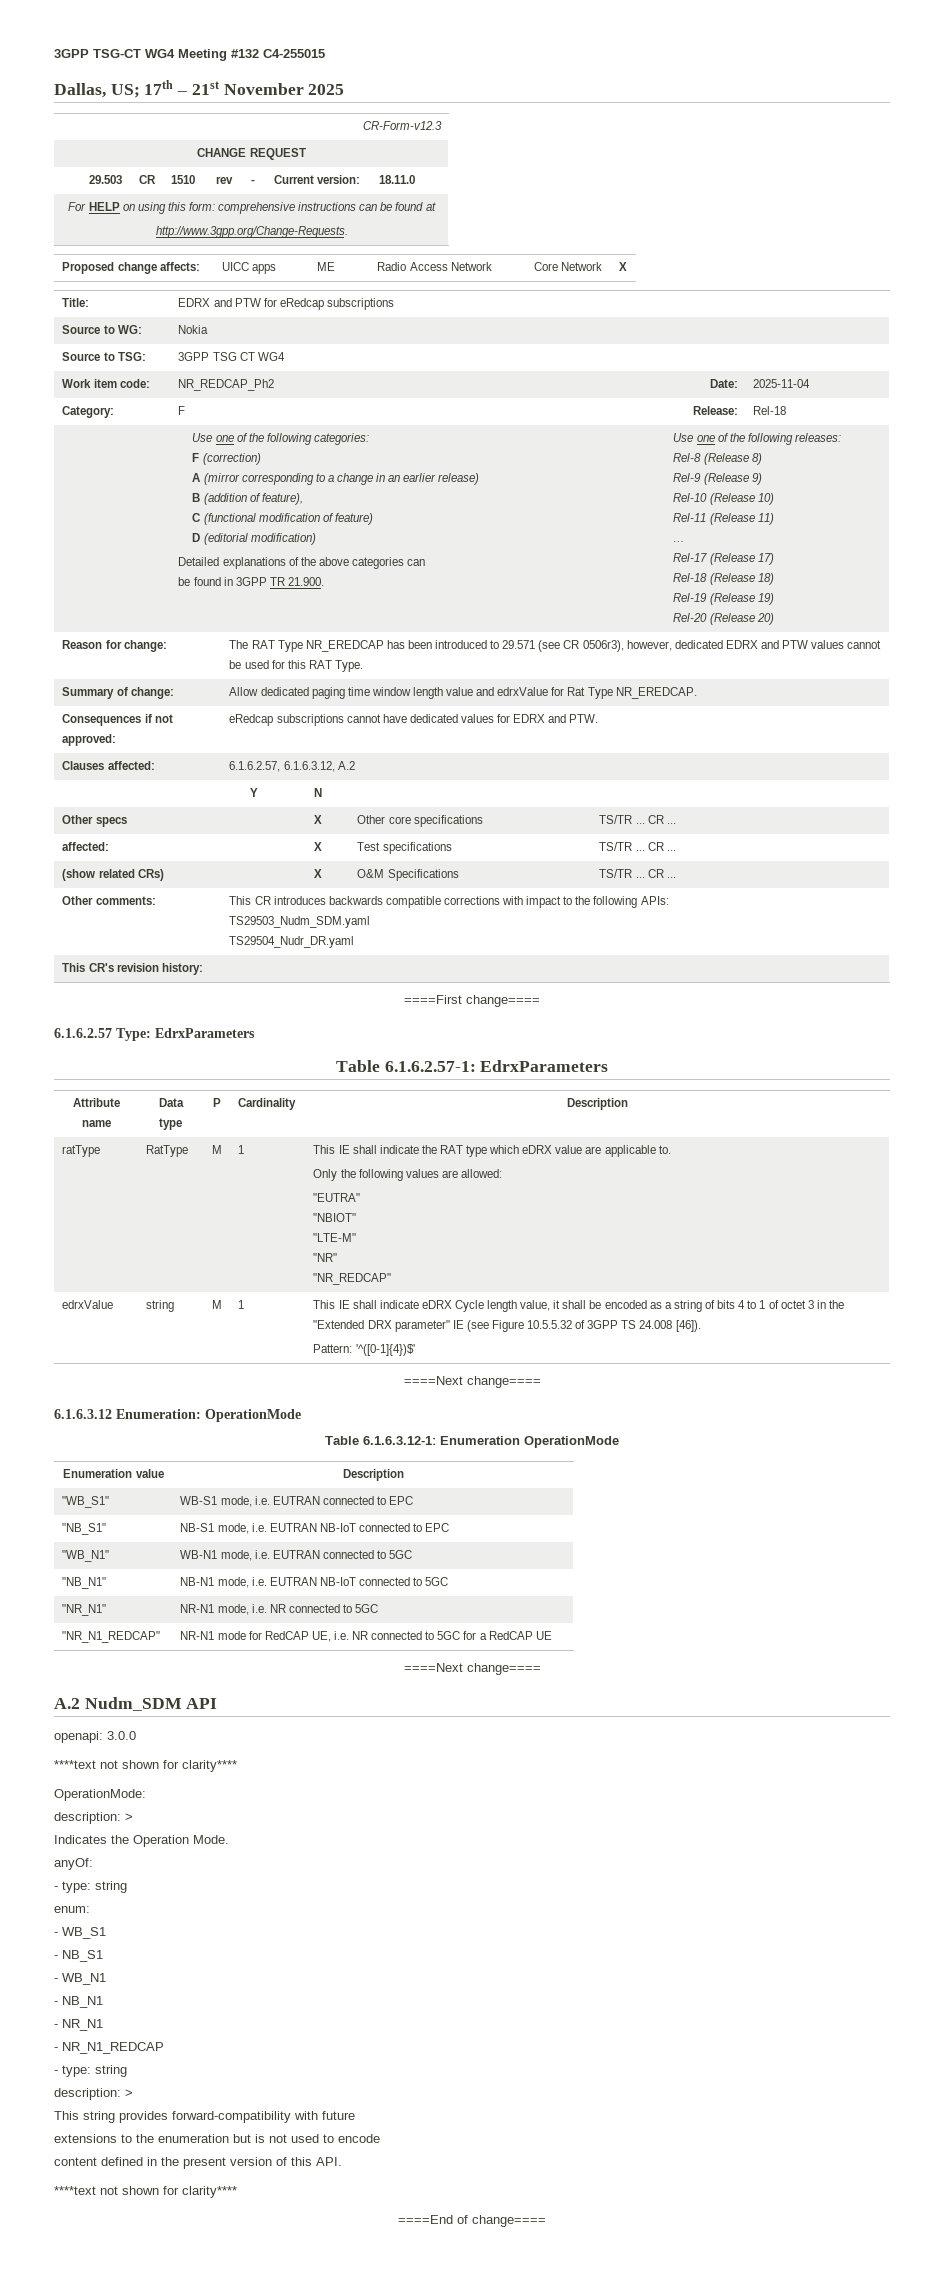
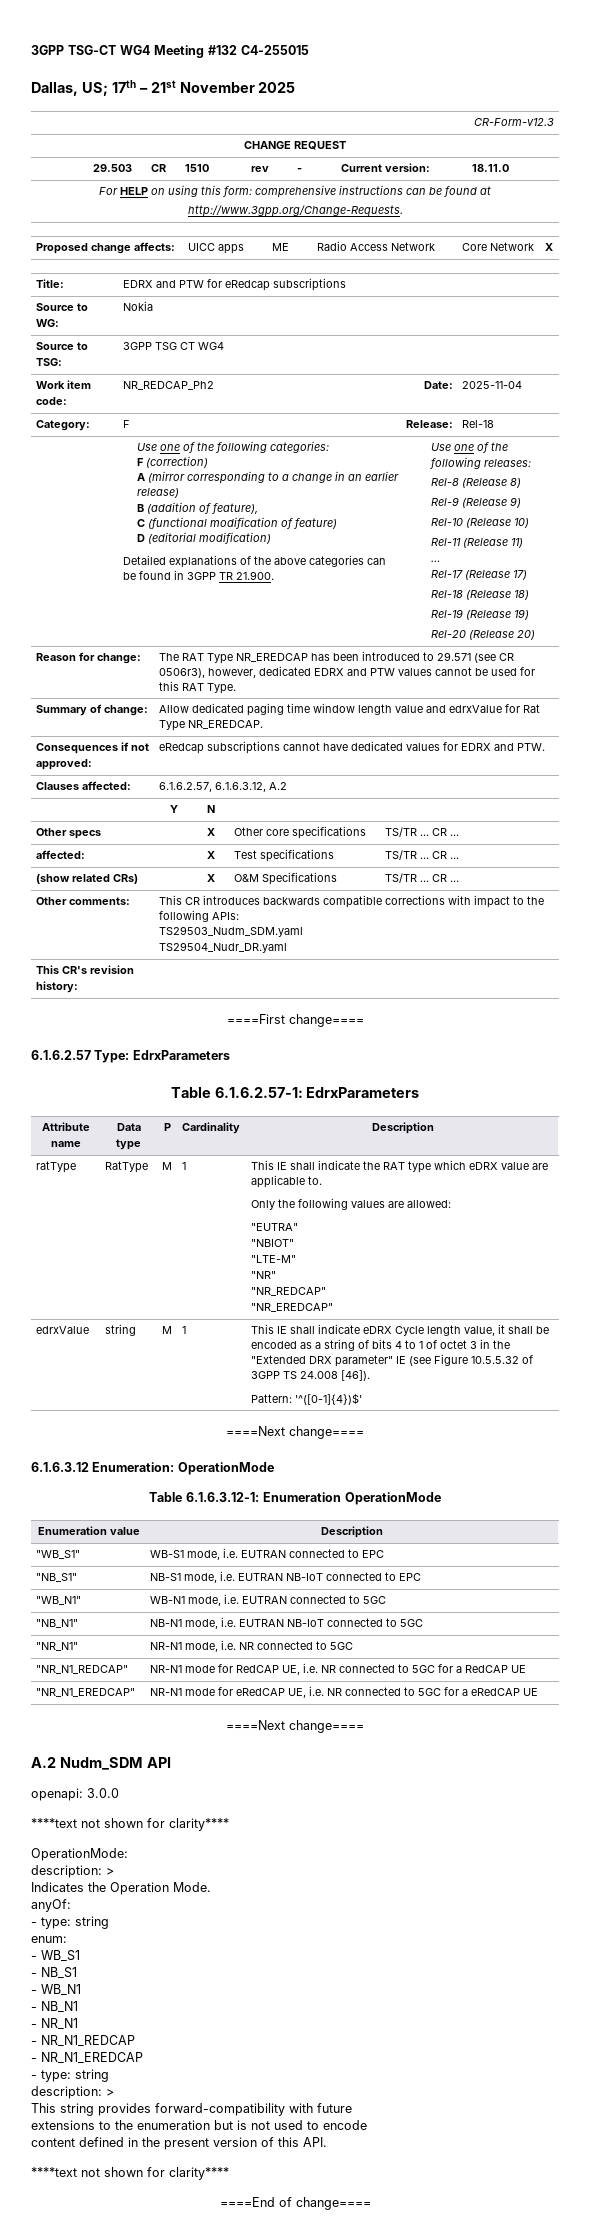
  ratType | RatType | M | 1 | This IE shall indicate the RAT type which eDRX value are applicable to.
  Only the following values are allowed:
  "EUTRA"
  "NBIOT"
  "LTE-M"
  "NR"
  "NR_REDCAP"
+ "NR_EREDCAP"
+ "NR_N1_EREDCAP" | NR-N1 mode for eRedCAP UE, i.e. NR connected to 5GC for a eRedCAP UE
+ - NR_N1_EREDCAP

